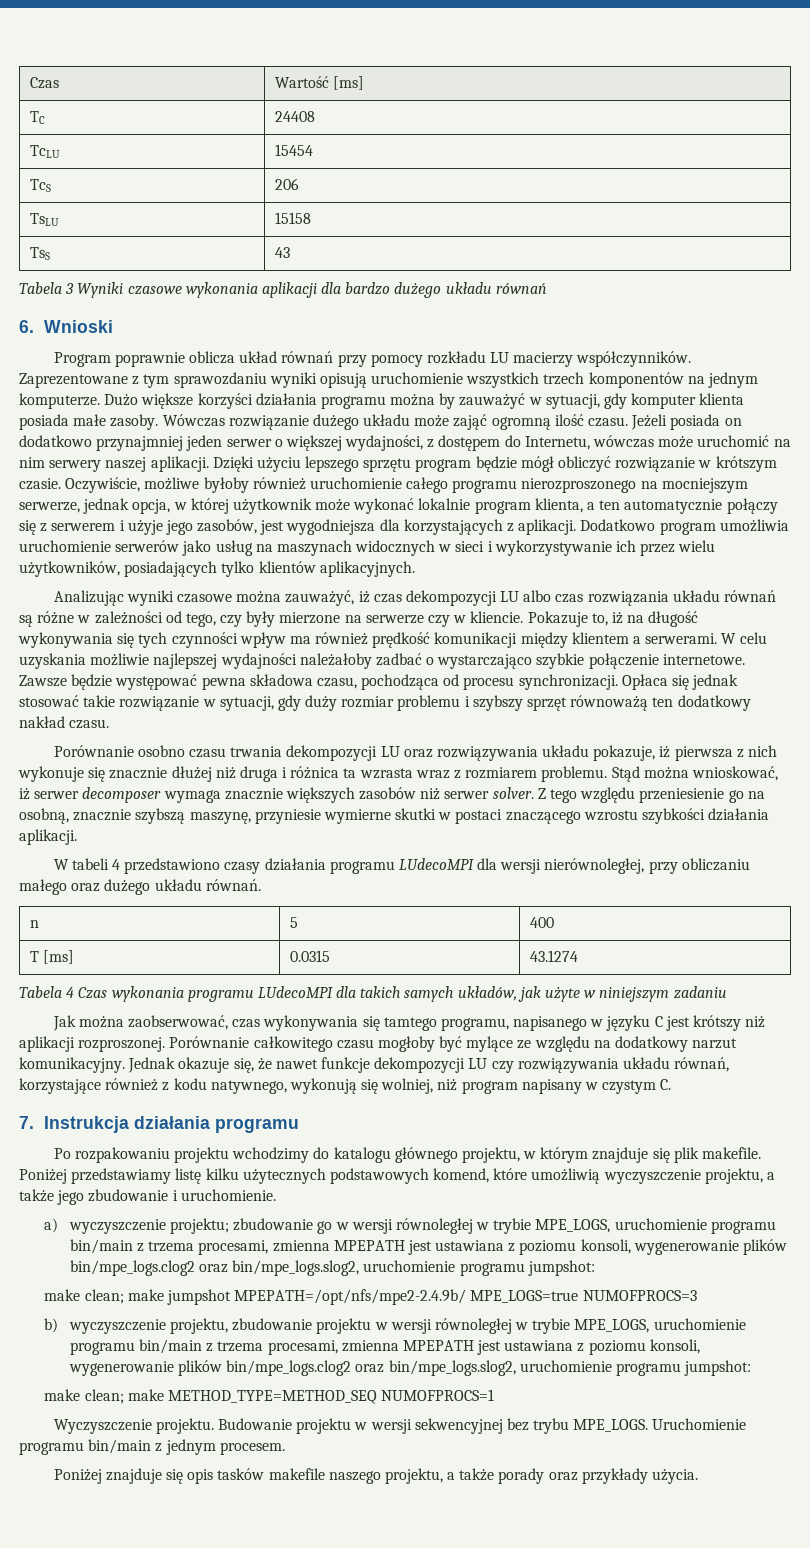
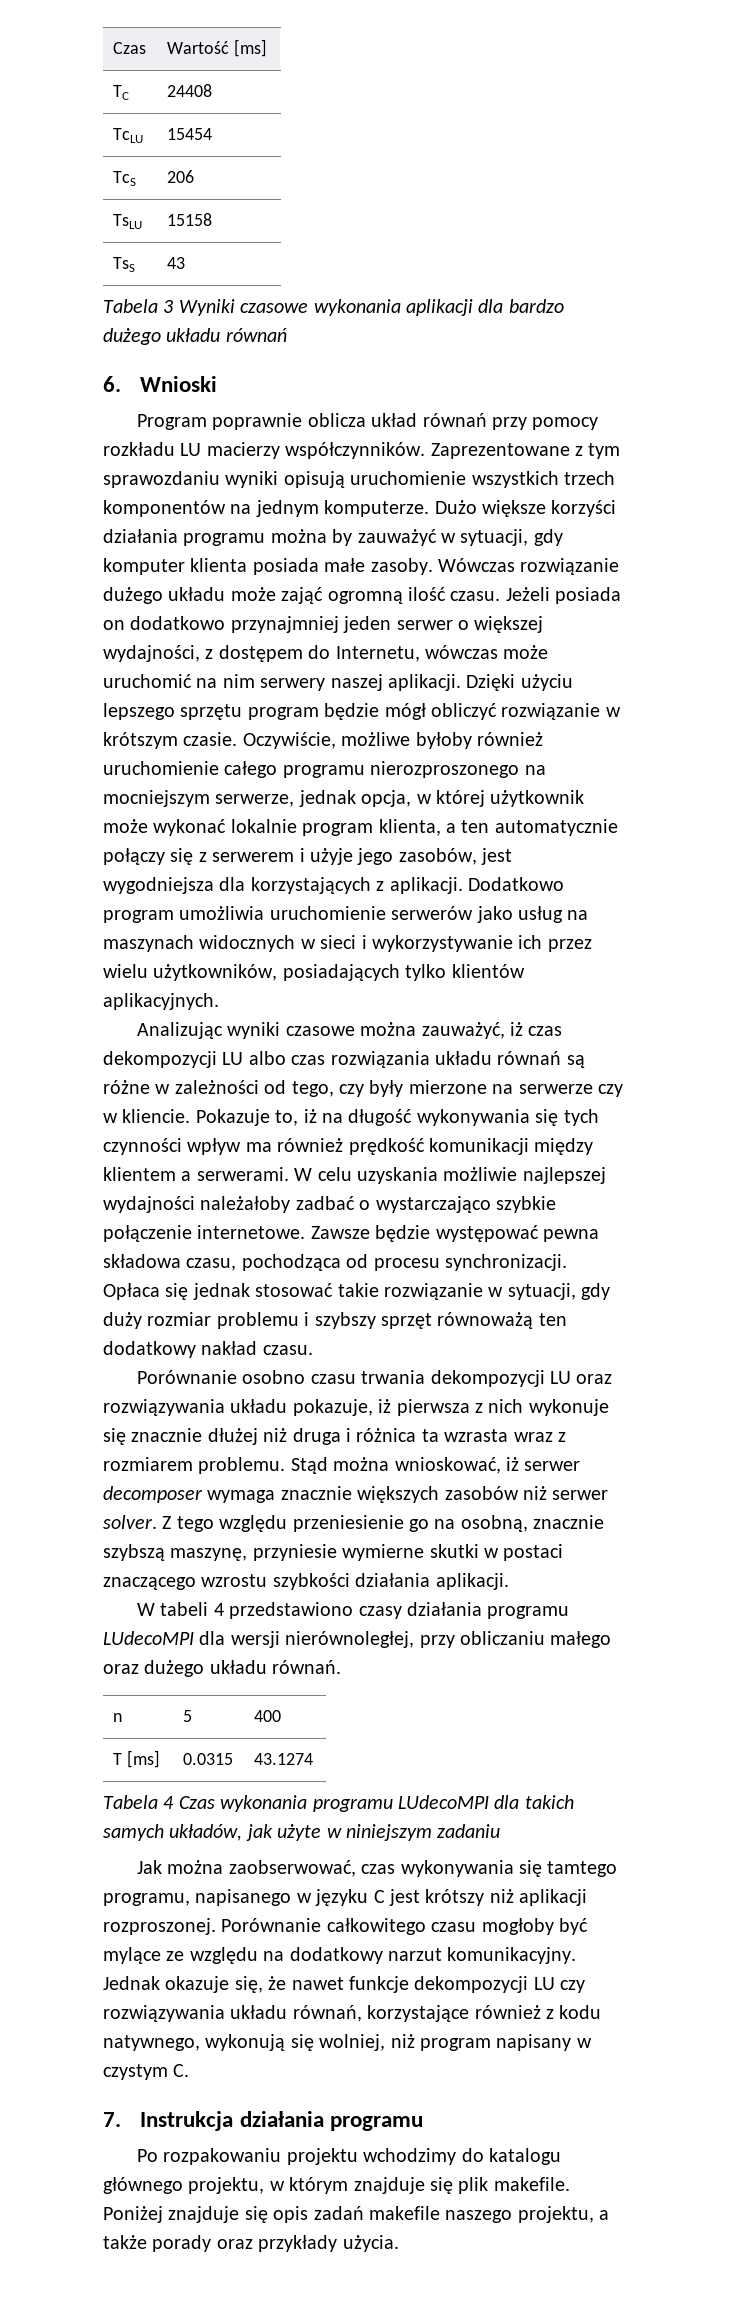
- Poniżej przedstawiamy listę kilku użytecznych podstawowych komend, które umożliwią wyczyszczenie projektu, a także jego zbudowanie i uruchomienie.
- a) wyczyszczenie projektu; zbudowanie go w wersji równoległej w trybie MPE_LOGS, uruchomienie programu bin/main z trzema procesami, zmienna MPEPATH jest ustawiana z poziomu konsoli, wygenerowanie plików bin/mpe_logs.clog2 oraz bin/mpe_logs.slog2, uruchomienie programu jumpshot:
- make clean; make jumpshot MPEPATH=/opt/nfs/mpe2-2.4.9b/ MPE_LOGS=true NUMOFPROCS=3
- b) wyczyszczenie projektu, zbudowanie projektu w wersji równoległej w trybie MPE_LOGS, uruchomienie programu bin/main z trzema procesami, zmienna MPEPATH jest ustawiana z poziomu konsoli, wygenerowanie plików bin/mpe_logs.clog2 oraz bin/mpe_logs.slog2, uruchomienie programu jumpshot:
- make clean; make METHOD_TYPE=METHOD_SEQ NUMOFPROCS=1
- Wyczyszczenie projektu. Budowanie projektu w wersji sekwencyjnej bez trybu MPE_LOGS. Uruchomienie programu bin/main z jednym procesem.
- Poniżej znajduje się opis tasków makefile naszego projektu, a także porady oraz przykłady użycia.
+ Poniżej znajduje się opis zadań makefile naszego projektu, a także porady oraz przykłady użycia.

